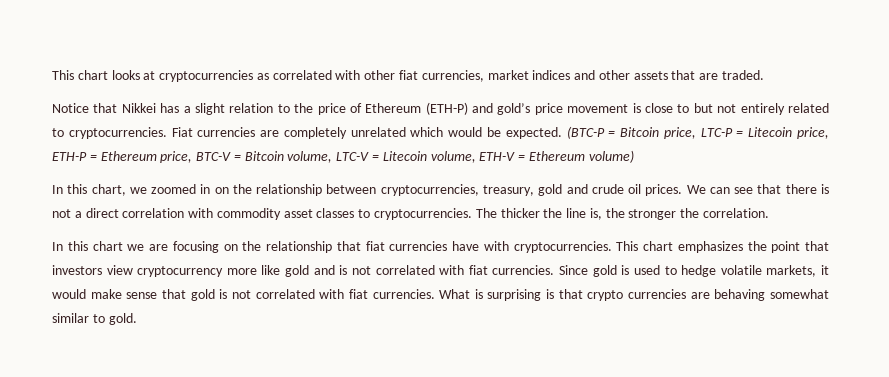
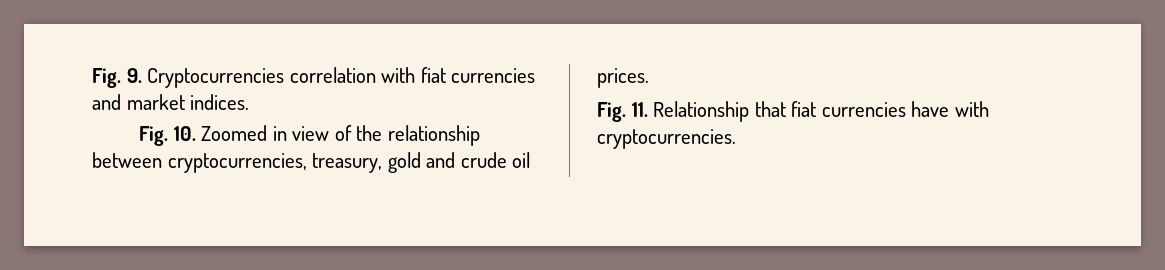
- This chart looks at cryptocurrencies as correlated with other fiat currencies, market indices and other assets that are traded.
- Notice that Nikkei has a slight relation to the price of Ethereum (ETH-P) and gold’s price movement is close to but not entirely related to cryptocurrencies. Fiat currencies are completely unrelated which would be expected. (BTC-P = Bitcoin price, LTC-P = Litecoin price, ETH-P = Ethereum price, BTC-V = Bitcoin volume, LTC-V = Litecoin volume, ETH-V = Ethereum volume)
- In this chart, we zoomed in on the relationship between cryptocurrencies, treasury, gold and crude oil prices. We can see that there is not a direct correlation with commodity asset classes to cryptocurrencies. The thicker the line is, the stronger the correlation.
- In this chart we are focusing on the relationship that fiat currencies have with cryptocurrencies. This chart emphasizes the point that investors view cryptocurrency more like gold and is not correlated with fiat currencies. Since gold is used to hedge volatile markets, it would make sense that gold is not correlated with fiat currencies. What is surprising is that crypto currencies are behaving somewhat similar to gold.
+ Fig. 9. Cryptocurrencies correlation with fiat currencies and market indices.
+ Fig. 10. Zoomed in view of the relationship between cryptocurrencies, treasury, gold and crude oil prices.
+ Fig. 11. Relationship that fiat currencies have with cryptocurrencies.

